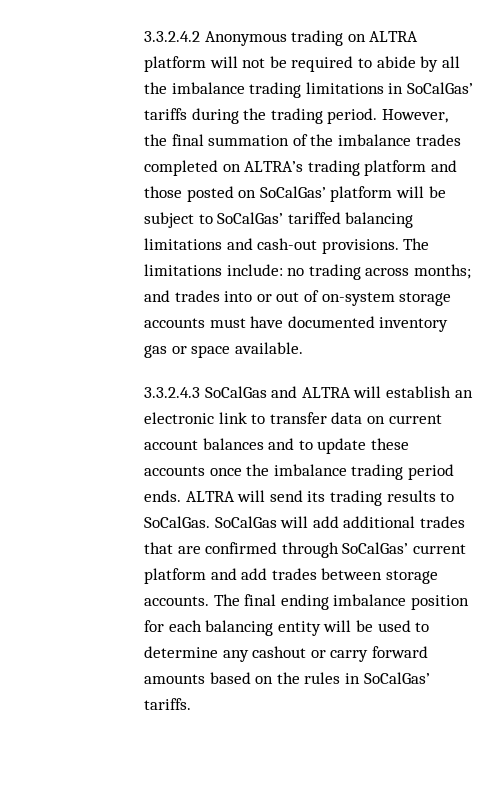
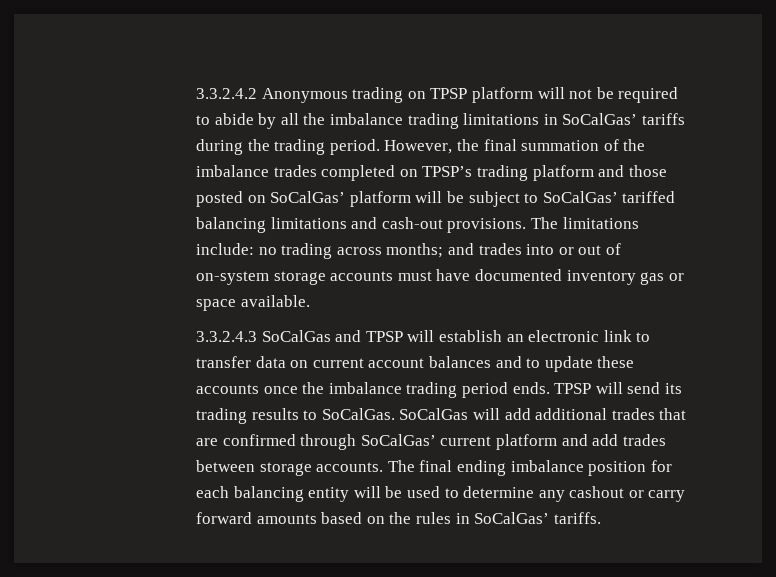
- 3.3.2.4.2 Anonymous trading on ALTRA platform will not be required to abide by all the imbalance trading limitations in SoCalGas’ tariffs during the trading period.
+ 3.3.2.4.2 Anonymous trading on TPSP platform will not be required to abide by all the imbalance trading limitations in SoCalGas’ tariffs during the trading period.
- However, the final summation of the imbalance trades completed on ALTRA’s trading platform and those posted on SoCalGas’ platform will be subject to SoCalGas’ tariffed balancing limitations and cash-out provisions.
+ However, the final summation of the imbalance trades completed on TPSP’s trading platform and those posted on SoCalGas’ platform will be subject to SoCalGas’ tariffed balancing limitations and cash-out provisions.
- 3.3.2.4.3 SoCalGas and ALTRA will establish an electronic link to transfer data on current account balances and to update these accounts once the imbalance trading period ends.
+ 3.3.2.4.3 SoCalGas and TPSP will establish an electronic link to transfer data on current account balances and to update these accounts once the imbalance trading period ends.
- ALTRA will send its trading results to SoCalGas.
+ TPSP will send its trading results to SoCalGas.

